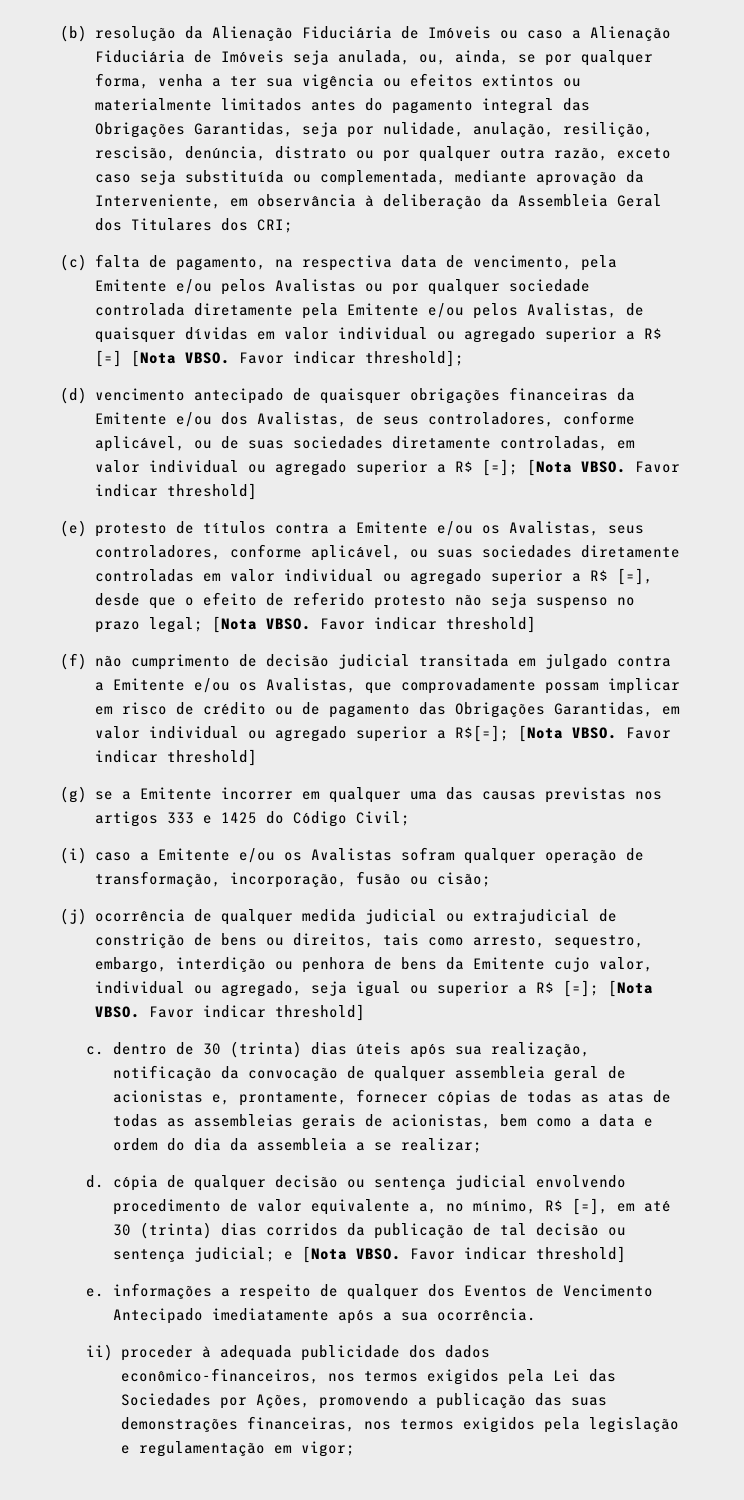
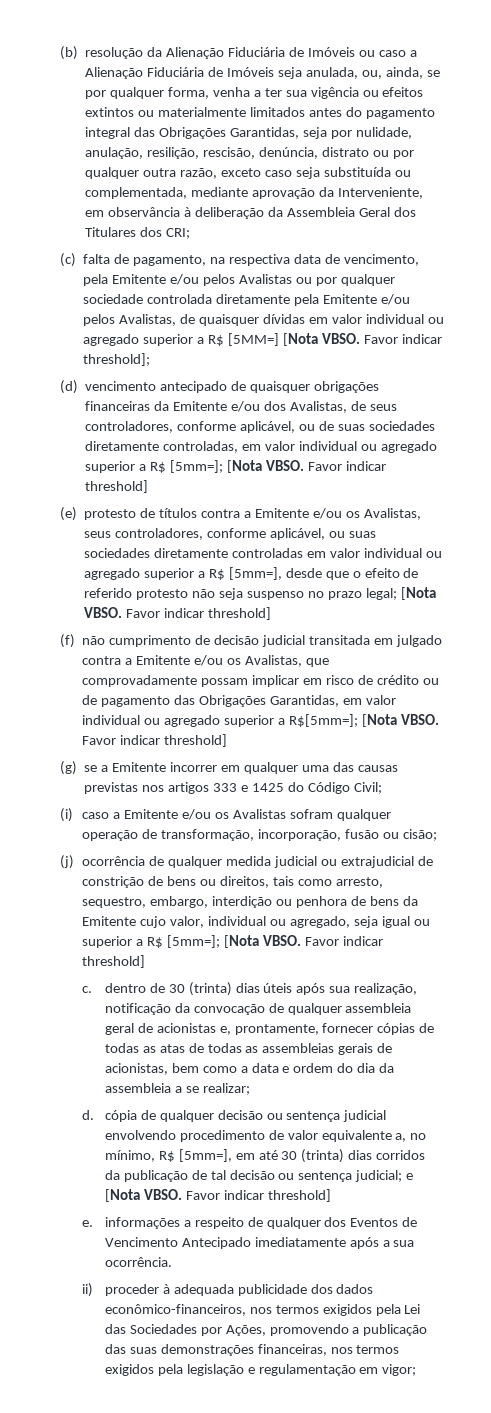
- (c) falta de pagamento, na respectiva data de vencimento, pela Emitente e/ou pelos Avalistas ou por qualquer sociedade controlada diretamente pela Emitente e/ou pelos Avalistas, de quaisquer dívidas em valor individual ou agregado superior a R$ [=] [Nota VBSO.
+ (c) falta de pagamento, na respectiva data de vencimento, pela Emitente e/ou pelos Avalistas ou por qualquer sociedade controlada diretamente pela Emitente e/ou pelos Avalistas, de quaisquer dívidas em valor individual ou agregado superior a R$ [5MM=] [Nota VBSO.
- (d) vencimento antecipado de quaisquer obrigações financeiras da Emitente e/ou dos Avalistas, de seus controladores, conforme aplicável, ou de suas sociedades diretamente controladas, em valor individual ou agregado superior a R$ [=]; [Nota VBSO.
+ (d) vencimento antecipado de quaisquer obrigações financeiras da Emitente e/ou dos Avalistas, de seus controladores, conforme aplicável, ou de suas sociedades diretamente controladas, em valor individual ou agregado superior a R$ [5mm=]; [Nota VBSO.
- (e) protesto de títulos contra a Emitente e/ou os Avalistas, seus controladores, conforme aplicável, ou suas sociedades diretamente controladas em valor individual ou agregado superior a R$ [=], desde que o efeito de referido protesto não seja suspenso no prazo legal; [Nota VBSO.
+ (e) protesto de títulos contra a Emitente e/ou os Avalistas, seus controladores, conforme aplicável, ou suas sociedades diretamente controladas em valor individual ou agregado superior a R$ [5mm=], desde que o efeito de referido protesto não seja suspenso no prazo legal; [Nota VBSO.
- (f) não cumprimento de decisão judicial transitada em julgado contra a Emitente e/ou os Avalistas, que comprovadamente possam implicar em risco de crédito ou de pagamento das Obrigações Garantidas, em valor individual ou agregado superior a R$[=]; [Nota VBSO.
+ (f) não cumprimento de decisão judicial transitada em julgado contra a Emitente e/ou os Avalistas, que comprovadamente possam implicar em risco de crédito ou de pagamento das Obrigações Garantidas, em valor individual ou agregado superior a R$[5mm=]; [Nota VBSO.
- (j) ocorrência de qualquer medida judicial ou extrajudicial de constrição de bens ou direitos, tais como arresto, sequestro, embargo, interdição ou penhora de bens da Emitente cujo valor, individual ou agregado, seja igual ou superior a R$ [=]; [Nota VBSO.
+ (j) ocorrência de qualquer medida judicial ou extrajudicial de constrição de bens ou direitos, tais como arresto, sequestro, embargo, interdição ou penhora de bens da Emitente cujo valor, individual ou agregado, seja igual ou superior a R$ [5mm=]; [Nota VBSO.
- d. cópia de qualquer decisão ou sentença judicial envolvendo procedimento de valor equivalente a, no mínimo, R$ [=], em até 30 (trinta) dias corridos da publicação de tal decisão ou sentença judicial; e [Nota VBSO.
+ d. cópia de qualquer decisão ou sentença judicial envolvendo procedimento de valor equivalente a, no mínimo, R$ [5mm=], em até 30 (trinta) dias corridos da publicação de tal decisão ou sentença judicial; e [Nota VBSO.

